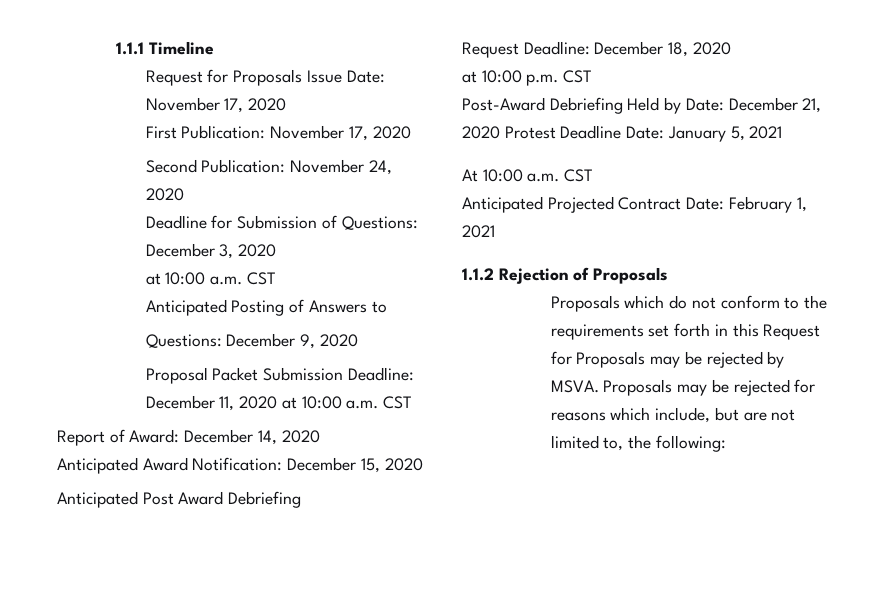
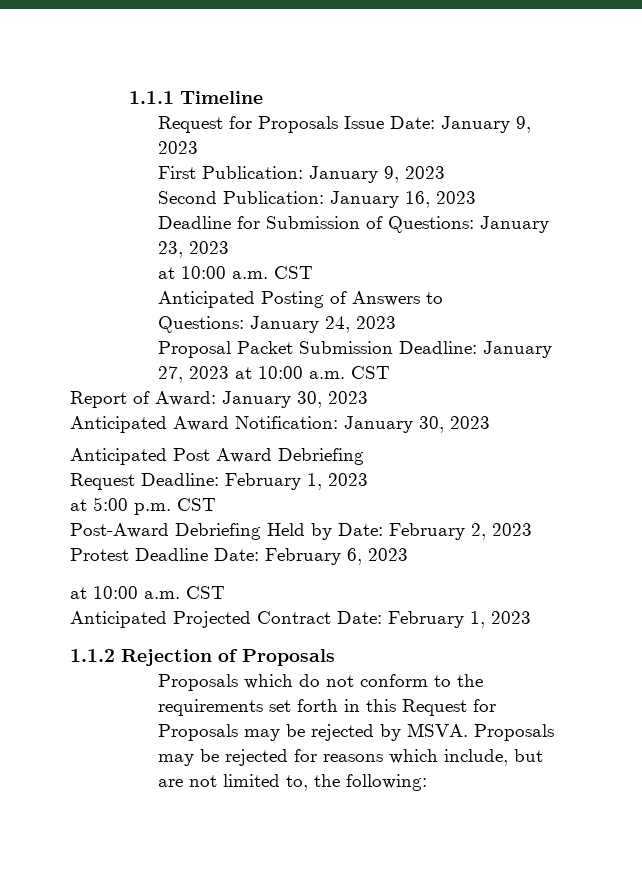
- Request for Proposals Issue Date: November 17, 2020
+ Request for Proposals Issue Date: January 9, 2023
- First Publication: November 17, 2020
+ First Publication: January 9, 2023
- Second Publication: November 24, 2020
+ Second Publication: January 16, 2023
- Deadline for Submission of Questions: December 3, 2020
+ Deadline for Submission of Questions: January 23, 2023
- Questions: December 9, 2020
+ Questions: January 24, 2023
- Proposal Packet Submission Deadline: December 11, 2020 at 10:00 a.m. CST
+ Proposal Packet Submission Deadline: January 27, 2023 at 10:00 a.m. CST
- Report of Award: December 14, 2020
+ Report of Award: January 30, 2023
- Anticipated Award Notification: December 15, 2020
+ Anticipated Award Notification: January 30, 2023
- Request Deadline: December 18, 2020
- at 10:00 p.m. CST
+ Request Deadline: February 1, 2023
+ at 5:00 p.m. CST
- Post-Award Debriefing Held by Date: December 21, 2020 Protest Deadline Date: January 5, 2021
- At 10:00 a.m. CST
+ Post-Award Debriefing Held by Date: February 2, 2023 Protest Deadline Date: February 6, 2023
+ at 10:00 a.m. CST
- Anticipated Projected Contract Date: February 1, 2021
+ Anticipated Projected Contract Date: February 1, 2023

